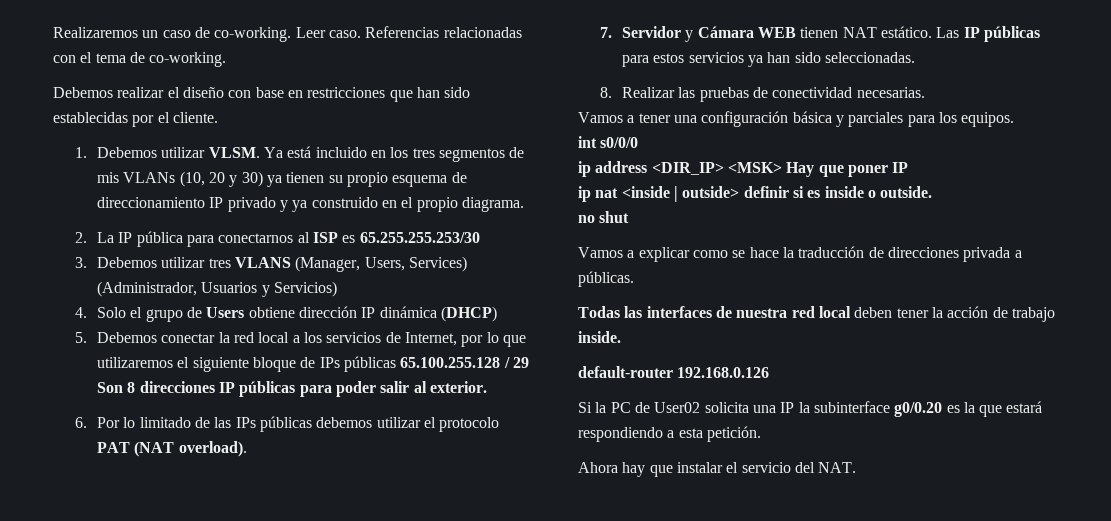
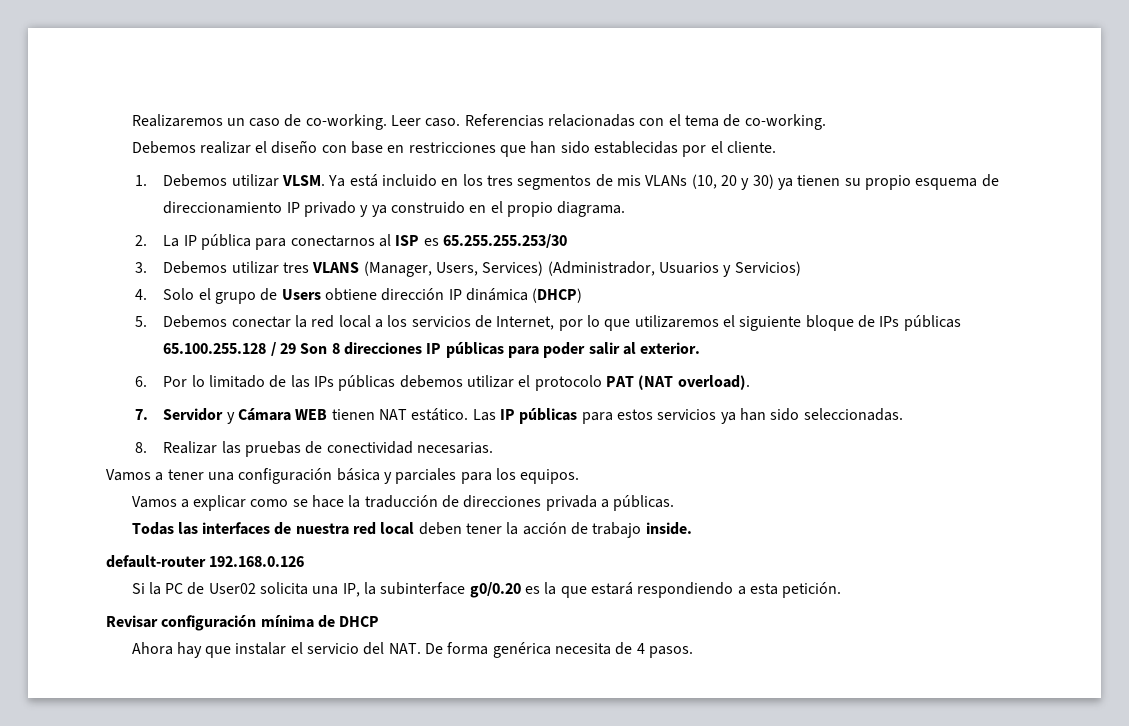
- int s0/0/0
- ip address <DIR_IP> <MSK> Hay que poner IP
- ip nat <inside | outside> definir si es inside o outside.
- no shut
- Si la PC de User02 solicita una IP la subinterface g0/0.20 es la que estará respondiendo a esta petición.
+ Si la PC de User02 solicita una IP, la subinterface g0/0.20 es la que estará respondiendo a esta petición.
+ Revisar configuración mínima de DHCP
- Ahora hay que instalar el servicio del NAT.
+ Ahora hay que instalar el servicio del NAT. De forma genérica necesita de 4 pasos.

